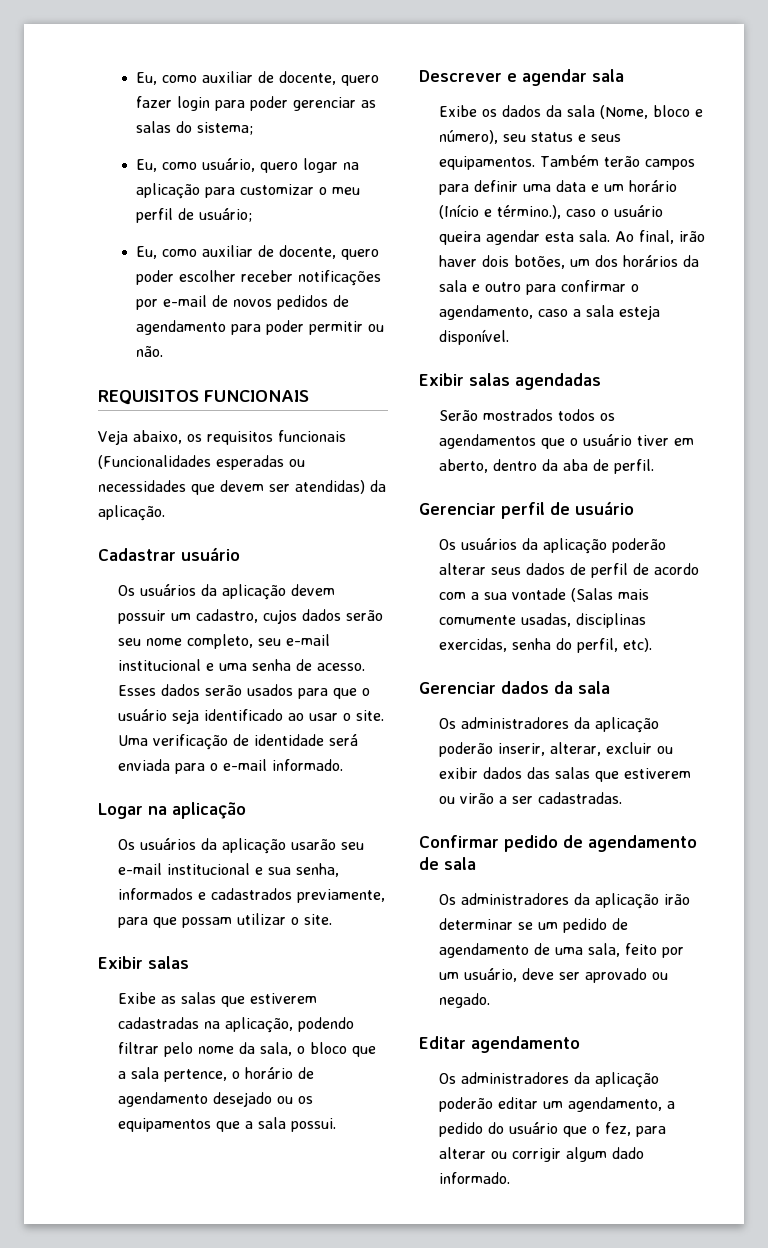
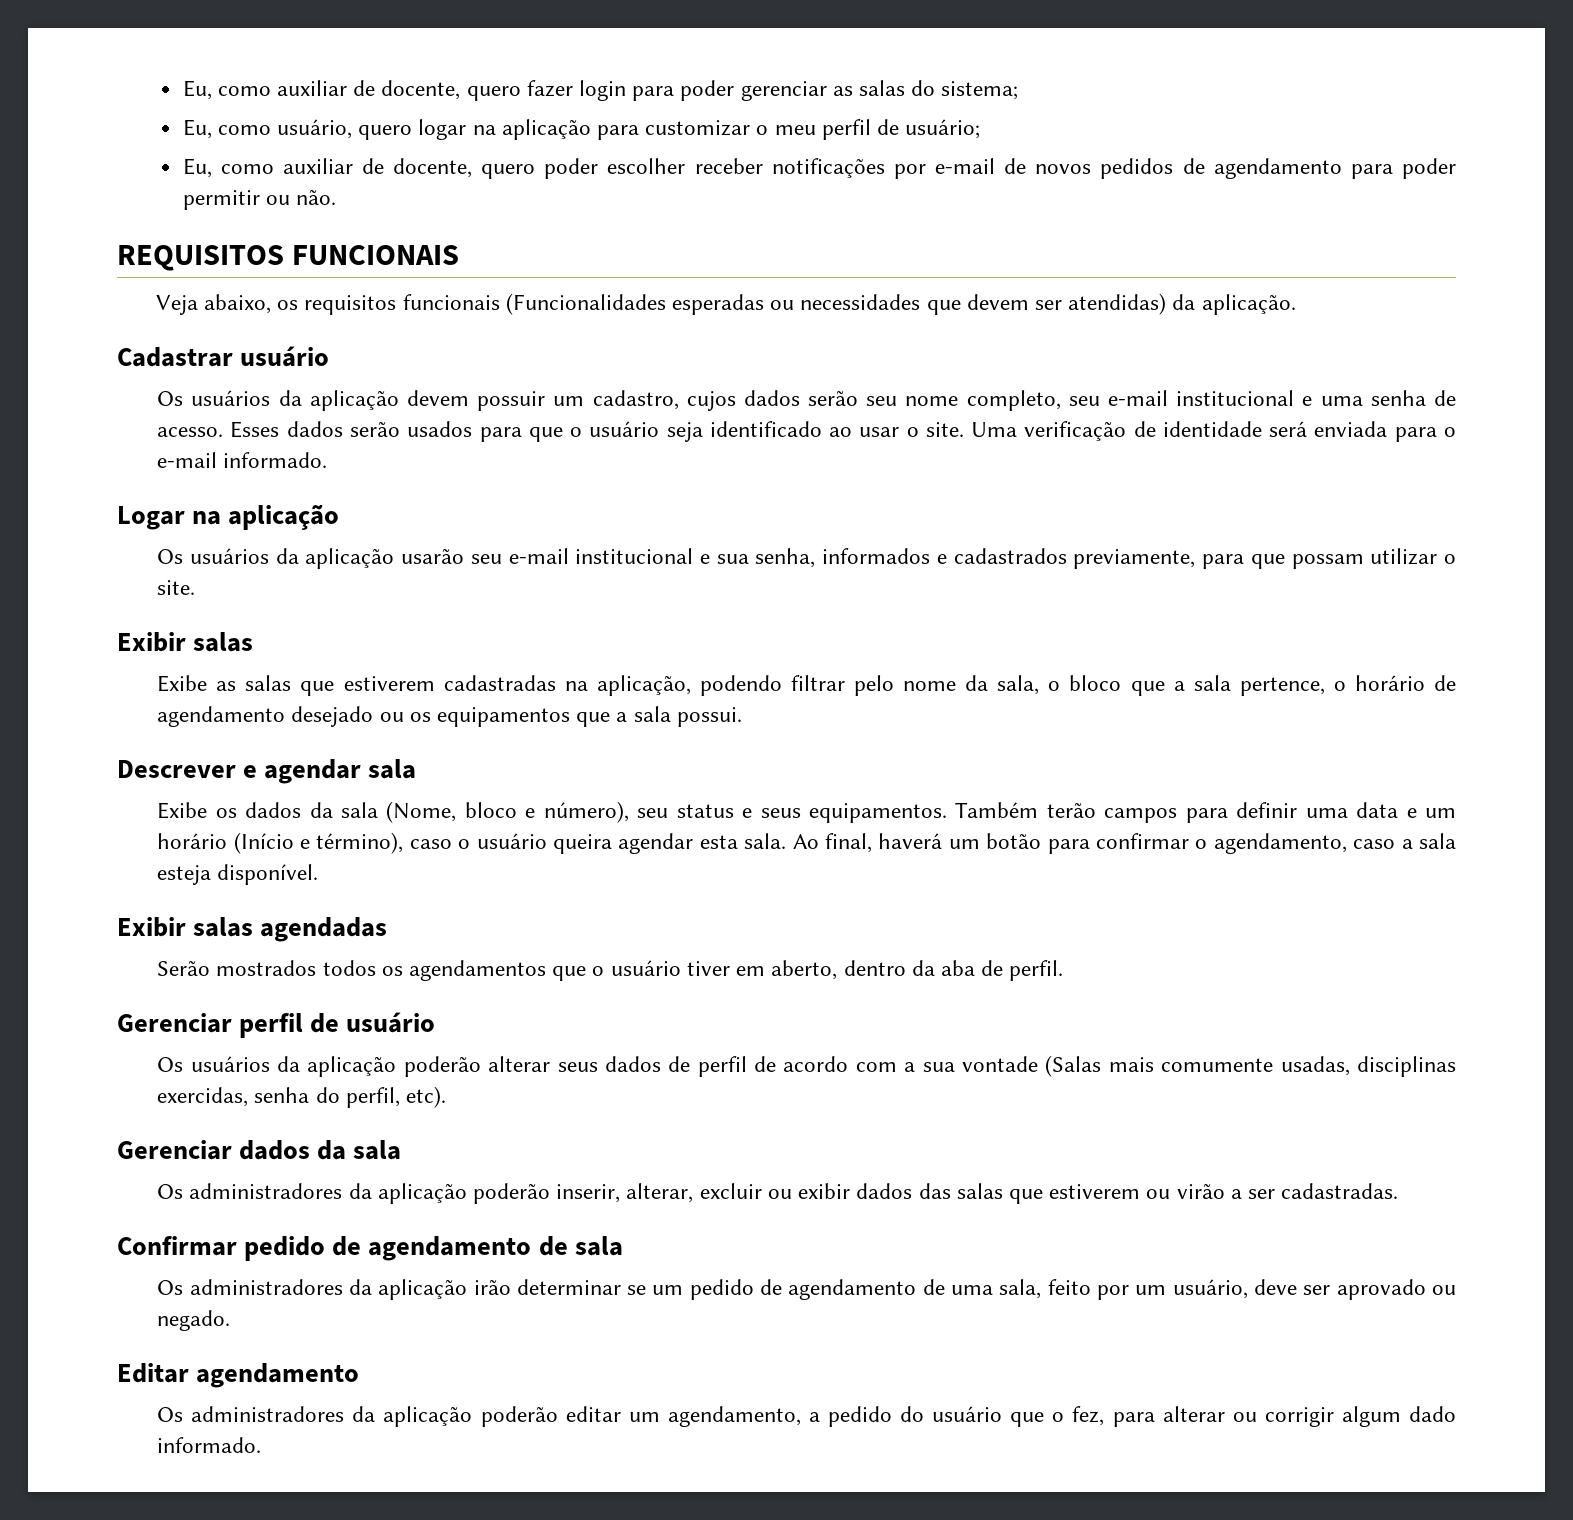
- Também terão campos para definir uma data e um horário (Início e término.), caso o usuário queira agendar esta sala.
+ Também terão campos para definir uma data e um horário (Início e término), caso o usuário queira agendar esta sala.
- Ao final, irão haver dois botões, um dos horários da sala e outro para confirmar o agendamento, caso a sala esteja disponível.
+ Ao final, haverá um botão para confirmar o agendamento, caso a sala esteja disponível.

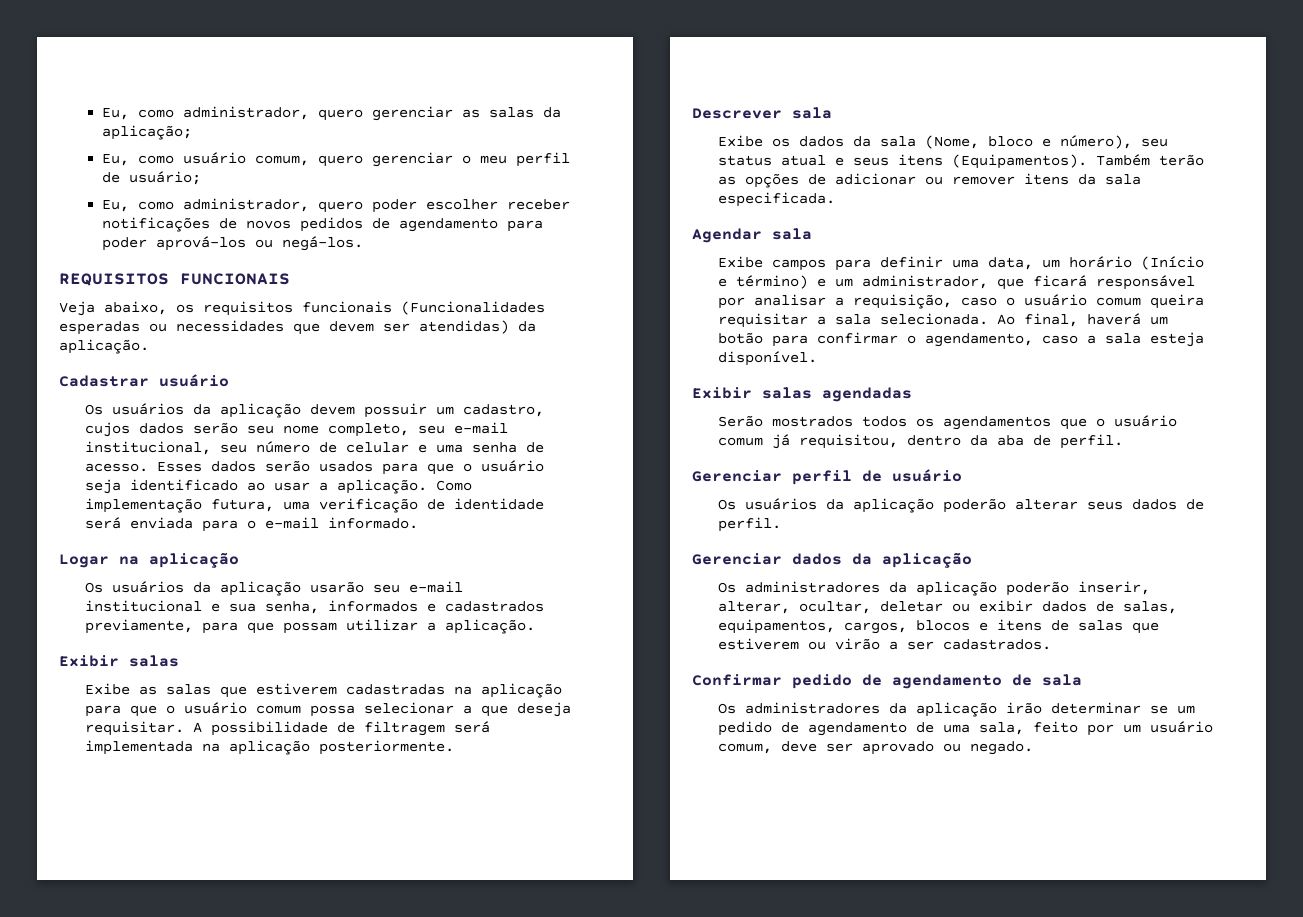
- Eu, como auxiliar de docente, quero fazer login para poder gerenciar as salas do sistema;
- Eu, como usuário, quero logar na aplicação para customizar o meu perfil de usuário;
+ Eu, como administrador, quero gerenciar as salas da aplicação;
+ Eu, como usuário comum, quero gerenciar o meu perfil de usuário;
- Eu, como auxiliar de docente, quero poder escolher receber notificações por e-mail de novos pedidos de agendamento para poder permitir ou não.
+ Eu, como administrador, quero poder escolher receber notificações de novos pedidos de agendamento para poder aprová-los ou negá-los.
- Os usuários da aplicação devem possuir um cadastro, cujos dados serão seu nome completo, seu e-mail institucional e uma senha de acesso.
+ Os usuários da aplicação devem possuir um cadastro, cujos dados serão seu nome completo, seu e-mail institucional, seu número de celular e uma senha de acesso.
- Esses dados serão usados para que o usuário seja identificado ao usar o site. Uma verificação de identidade será enviada para o e-mail informado.
+ Esses dados serão usados para que o usuário seja identificado ao usar a aplicação. Como implementação futura, uma verificação de identidade será enviada para o e-mail informado.
- Os usuários da aplicação usarão seu e-mail institucional e sua senha, informados e cadastrados previamente, para que possam utilizar o site.
+ Os usuários da aplicação usarão seu e-mail institucional e sua senha, informados e cadastrados previamente, para que possam utilizar a aplicação.
- Exibe as salas que estiverem cadastradas na aplicação, podendo filtrar pelo nome da sala, o bloco que a sala pertence, o horário de agendamento desejado ou os equipamentos que a sala possui.
+ Exibe as salas que estiverem cadastradas na aplicação para que o usuário comum possa selecionar a que deseja requisitar. A possibilidade de filtragem será implementada na aplicação posteriormente.
- Descrever e agendar sala
+ Descrever sala
- Exibe os dados da sala (Nome, bloco e número), seu status e seus equipamentos. Também terão campos para definir uma data e um horário (Início e término), caso o usuário queira agendar esta sala.
+ Exibe os dados da sala (Nome, bloco e número), seu status atual e seus itens (Equipamentos). Também terão as opções de adicionar ou remover itens da sala especificada.
+ Agendar sala
+ Exibe campos para definir uma data, um horário (Início e término) e um administrador, que ficará responsável por analisar a requisição, caso o usuário comum queira requisitar a sala selecionada.
- Serão mostrados todos os agendamentos que o usuário tiver em aberto, dentro da aba de perfil.
+ Serão mostrados todos os agendamentos que o usuário comum já requisitou, dentro da aba de perfil.
- Os usuários da aplicação poderão alterar seus dados de perfil de acordo com a sua vontade (Salas mais comumente usadas, disciplinas exercidas, senha do perfil, etc).
+ Os usuários da aplicação poderão alterar seus dados de perfil.
- Gerenciar dados da sala
+ Gerenciar dados da aplicação
- Os administradores da aplicação poderão inserir, alterar, excluir ou exibir dados das salas que estiverem ou virão a ser cadastradas.
+ Os administradores da aplicação poderão inserir, alterar, ocultar, deletar ou exibir dados de salas, equipamentos, cargos, blocos e itens de salas que estiverem ou virão a ser cadastrados.
- Os administradores da aplicação irão determinar se um pedido de agendamento de uma sala, feito por um usuário, deve ser aprovado ou negado.
+ Os administradores da aplicação irão determinar se um pedido de agendamento de uma sala, feito por um usuário comum, deve ser aprovado ou negado.
- Editar agendamento
- Os administradores da aplicação poderão editar um agendamento, a pedido do usuário que o fez, para alterar ou corrigir algum dado informado.

